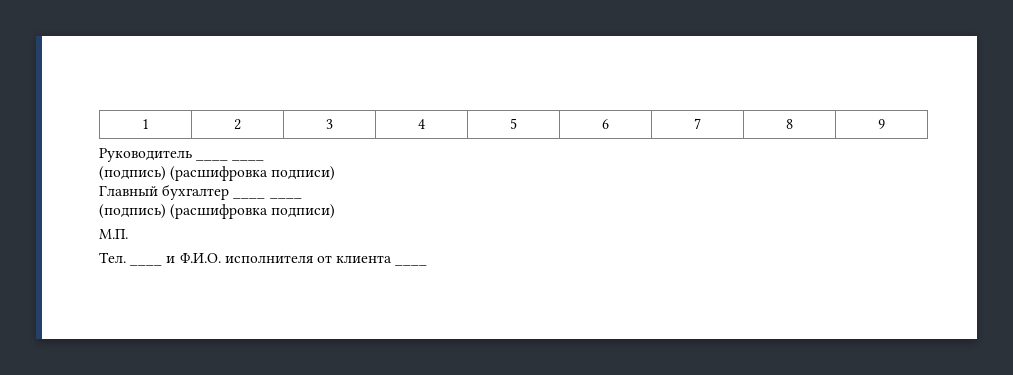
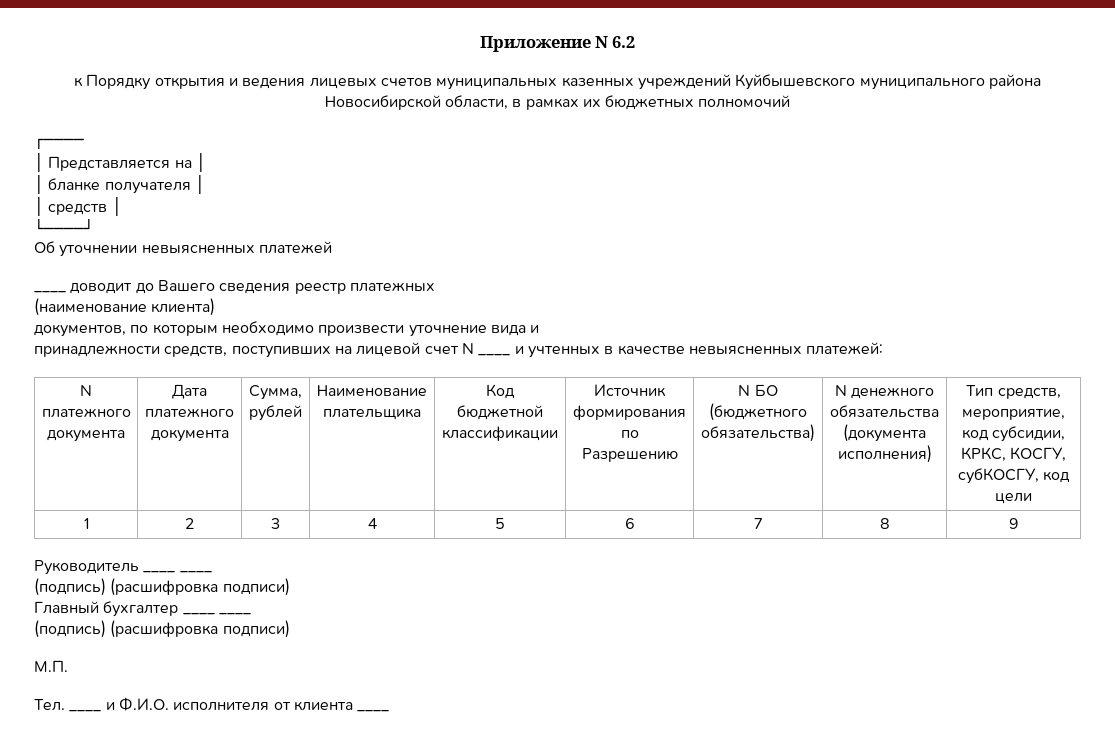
+ Приложение N 6.2
+ к Порядку открытия и ведения лицевых счетов муниципальных казенных учреждений Куйбышевского муниципального района Новосибирской области, в рамках их бюджетных полномочий
+ ┌────
+ │ Представляется на │
+ │ бланке получателя │
+ │ средств │
+ └────┘
+ Об уточнении невыясненных платежей
+ ____ доводит до Вашего сведения реестр платежных
+ (наименование клиента)
+ документов, по которым необходимо произвести уточнение вида и
+ принадлежности средств, поступивших на лицевой счет N ____ и учтенных в качестве невыясненных платежей:
+ N платежного документа | Дата платежного документа | Сумма, рублей | Наименование плательщика | Код бюджетной классификации | Источник формирования по Разрешению | N БО (бюджетного обязательства) | N денежного обязательства (документа исполнения) | Тип средств, мероприятие, код субсидии, КРКС, КОСГУ, субКОСГУ, код цели

